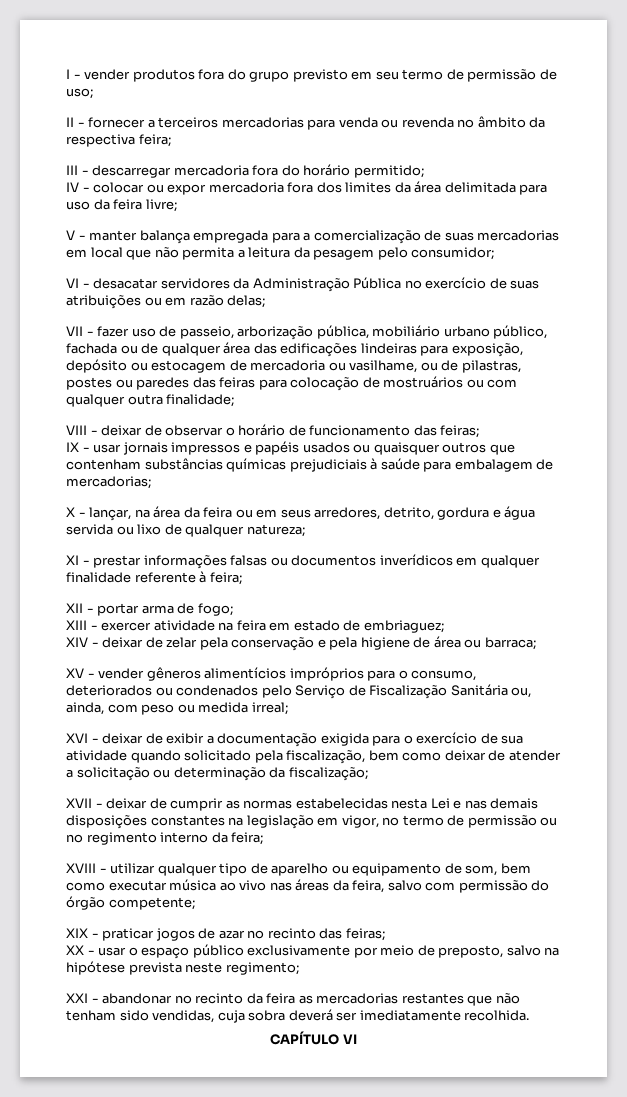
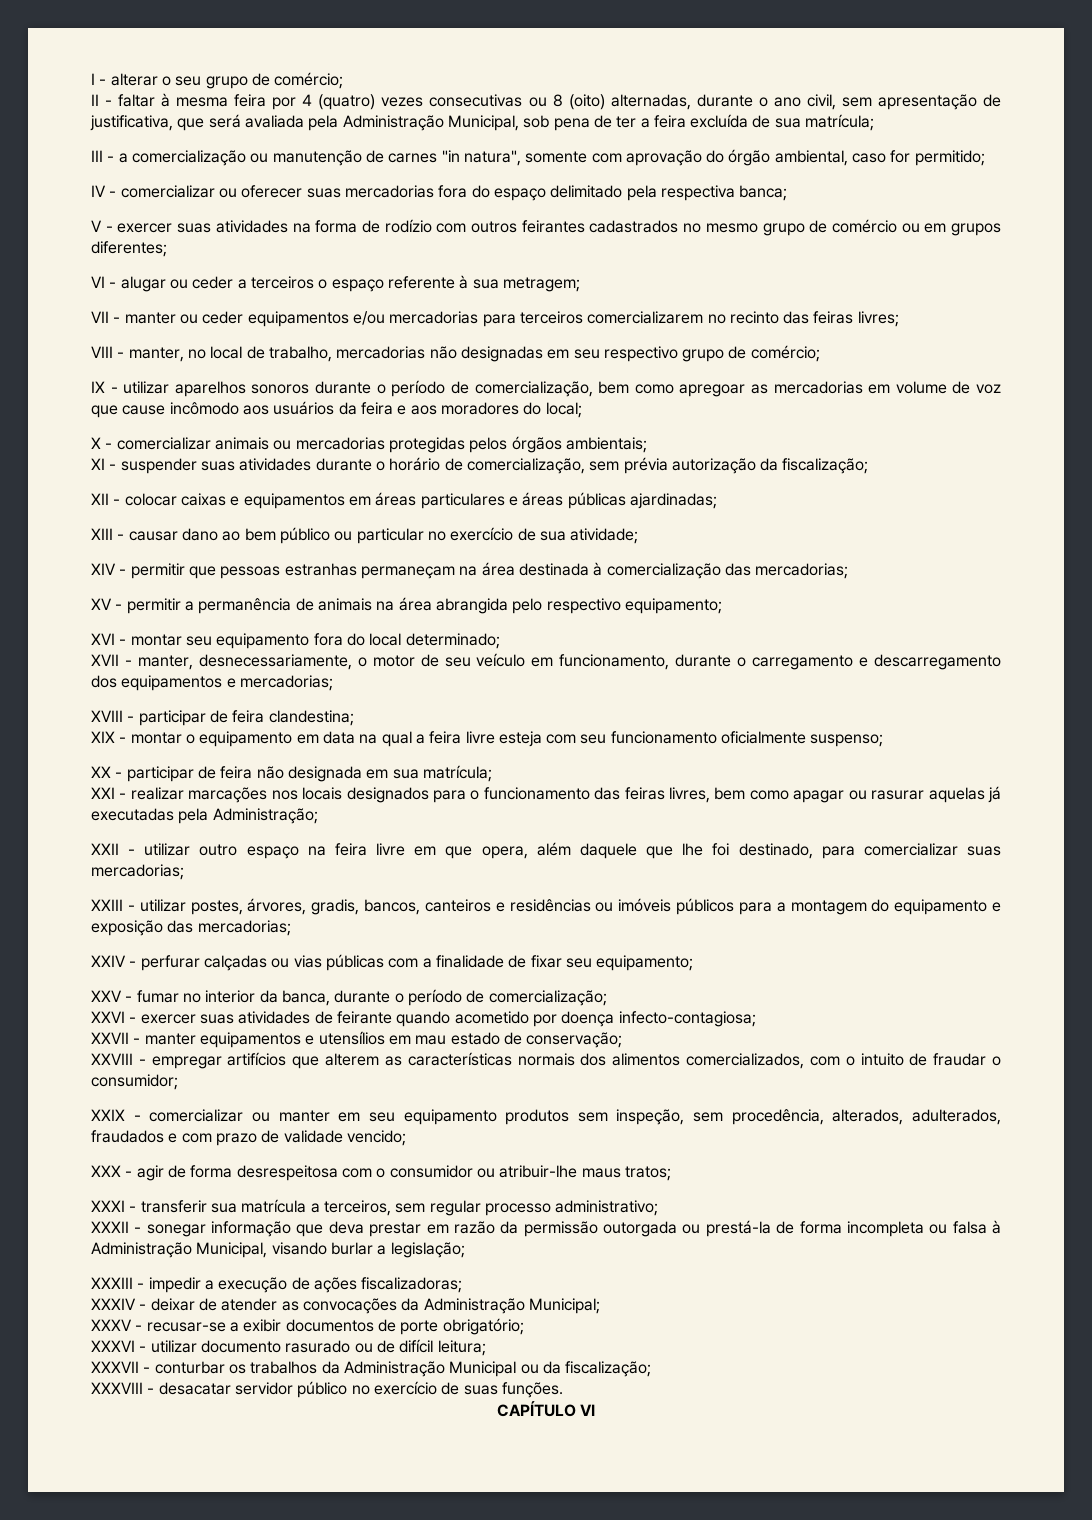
- I - vender produtos fora do grupo previsto em seu termo de permissão de uso;
- II - fornecer a terceiros mercadorias para venda ou revenda no âmbito da respectiva feira;
- III - descarregar mercadoria fora do horário permitido;
- IV - colocar ou expor mercadoria fora dos limites da área delimitada para uso da feira livre;
- V - manter balança empregada para a comercialização de suas mercadorias em local que não permita a leitura da pesagem pelo consumidor;
- VI - desacatar servidores da Administração Pública no exercício de suas atribuições ou em razão delas;
- VII - fazer uso de passeio, arborização pública, mobiliário urbano público, fachada ou de qualquer área das edificações lindeiras para exposição, depósito ou estocagem de mercadoria ou vasilhame, ou de pilastras, postes ou paredes das feiras para colocação de mostruários ou com qualquer outra finalidade;
- VIII - deixar de observar o horário de funcionamento das feiras;
- IX - usar jornais impressos e papéis usados ou quaisquer outros que contenham substâncias químicas prejudiciais à saúde para embalagem de mercadorias;
- X - lançar, na área da feira ou em seus arredores, detrito, gordura e água servida ou lixo de qualquer natureza;
- XI - prestar informações falsas ou documentos inverídicos em qualquer finalidade referente à feira;
- XII - portar arma de fogo;
- XIII - exercer atividade na feira em estado de embriaguez;
- XIV - deixar de zelar pela conservação e pela higiene de área ou barraca;
- XV - vender gêneros alimentícios impróprios para o consumo, deteriorados ou condenados pelo Serviço de Fiscalização Sanitária ou, ainda, com peso ou medida irreal;
- XVI - deixar de exibir a documentação exigida para o exercício de sua atividade quando solicitado pela fiscalização, bem como deixar de atender a solicitação ou determinação da fiscalização;
- XVII - deixar de cumprir as normas estabelecidas nesta Lei e nas demais disposições constantes na legislação em vigor, no termo de permissão ou no regimento interno da feira;
- XVIII - utilizar qualquer tipo de aparelho ou equipamento de som, bem como executar música ao vivo nas áreas da feira, salvo com permissão do órgão competente;
- XIX - praticar jogos de azar no recinto das feiras;
- XX - usar o espaço público exclusivamente por meio de preposto, salvo na hipótese prevista neste regimento;
- XXI - abandonar no recinto da feira as mercadorias restantes que não tenham sido vendidas, cuja sobra deverá ser imediatamente recolhida.
+ I - alterar o seu grupo de comércio;
+ II - faltar à mesma feira por 4 (quatro) vezes consecutivas ou 8 (oito) alternadas, durante o ano civil, sem apresentação de justificativa, que será avaliada pela Administração Municipal, sob pena de ter a feira excluída de sua matrícula;
+ III - a comercialização ou manutenção de carnes "in natura", somente com aprovação do órgão ambiental, caso for permitido;
+ IV - comercializar ou oferecer suas mercadorias fora do espaço delimitado pela respectiva banca;
+ V - exercer suas atividades na forma de rodízio com outros feirantes cadastrados no mesmo grupo de comércio ou em grupos diferentes;
+ VI - alugar ou ceder a terceiros o espaço referente à sua metragem;
+ VII - manter ou ceder equipamentos e/ou mercadorias para terceiros comercializarem no recinto das feiras livres;
+ VIII - manter, no local de trabalho, mercadorias não designadas em seu respectivo grupo de comércio;
+ IX - utilizar aparelhos sonoros durante o período de comercialização, bem como apregoar as mercadorias em volume de voz que cause incômodo aos usuários da feira e aos moradores do local;
+ X - comercializar animais ou mercadorias protegidas pelos órgãos ambientais;
+ XI - suspender suas atividades durante o horário de comercialização, sem prévia autorização da fiscalização;
+ XII - colocar caixas e equipamentos em áreas particulares e áreas públicas ajardinadas;
+ XIII - causar dano ao bem público ou particular no exercício de sua atividade;
+ XIV - permitir que pessoas estranhas permaneçam na área destinada à comercialização das mercadorias;
+ XV - permitir a permanência de animais na área abrangida pelo respectivo equipamento;
+ XVI - montar seu equipamento fora do local determinado;
+ XVII - manter, desnecessariamente, o motor de seu veículo em funcionamento, durante o carregamento e descarregamento dos equipamentos e mercadorias;
+ XVIII - participar de feira clandestina;
+ XIX - montar o equipamento em data na qual a feira livre esteja com seu funcionamento oficialmente suspenso;
+ XX - participar de feira não designada em sua matrícula;
+ XXI - realizar marcações nos locais designados para o funcionamento das feiras livres, bem como apagar ou rasurar aquelas já executadas pela Administração;
+ XXII - utilizar outro espaço na feira livre em que opera, além daquele que lhe foi destinado, para comercializar suas mercadorias;
+ XXIII - utilizar postes, árvores, gradis, bancos, canteiros e residências ou imóveis públicos para a montagem do equipamento e exposição das mercadorias;
+ XXIV - perfurar calçadas ou vias públicas com a finalidade de fixar seu equipamento;
+ XXV - fumar no interior da banca, durante o período de comercialização;
+ XXVI - exercer suas atividades de feirante quando acometido por doença infecto-contagiosa;
+ XXVII - manter equipamentos e utensílios em mau estado de conservação;
+ XXVIII - empregar artifícios que alterem as características normais dos alimentos comercializados, com o intuito de fraudar o consumidor;
+ XXIX - comercializar ou manter em seu equipamento produtos sem inspeção, sem procedência, alterados, adulterados, fraudados e com prazo de validade vencido;
+ XXX - agir de forma desrespeitosa com o consumidor ou atribuir-lhe maus tratos;
+ XXXI - transferir sua matrícula a terceiros, sem regular processo administrativo;
+ XXXII - sonegar informação que deva prestar em razão da permissão outorgada ou prestá-la de forma incompleta ou falsa à Administração Municipal, visando burlar a legislação;
+ XXXIII - impedir a execução de ações fiscalizadoras;
+ XXXIV - deixar de atender as convocações da Administração Municipal;
+ XXXV - recusar-se a exibir documentos de porte obrigatório;
+ XXXVI - utilizar documento rasurado ou de difícil leitura;
+ XXXVII - conturbar os trabalhos da Administração Municipal ou da fiscalização;
+ XXXVIII - desacatar servidor público no exercício de suas funções.

